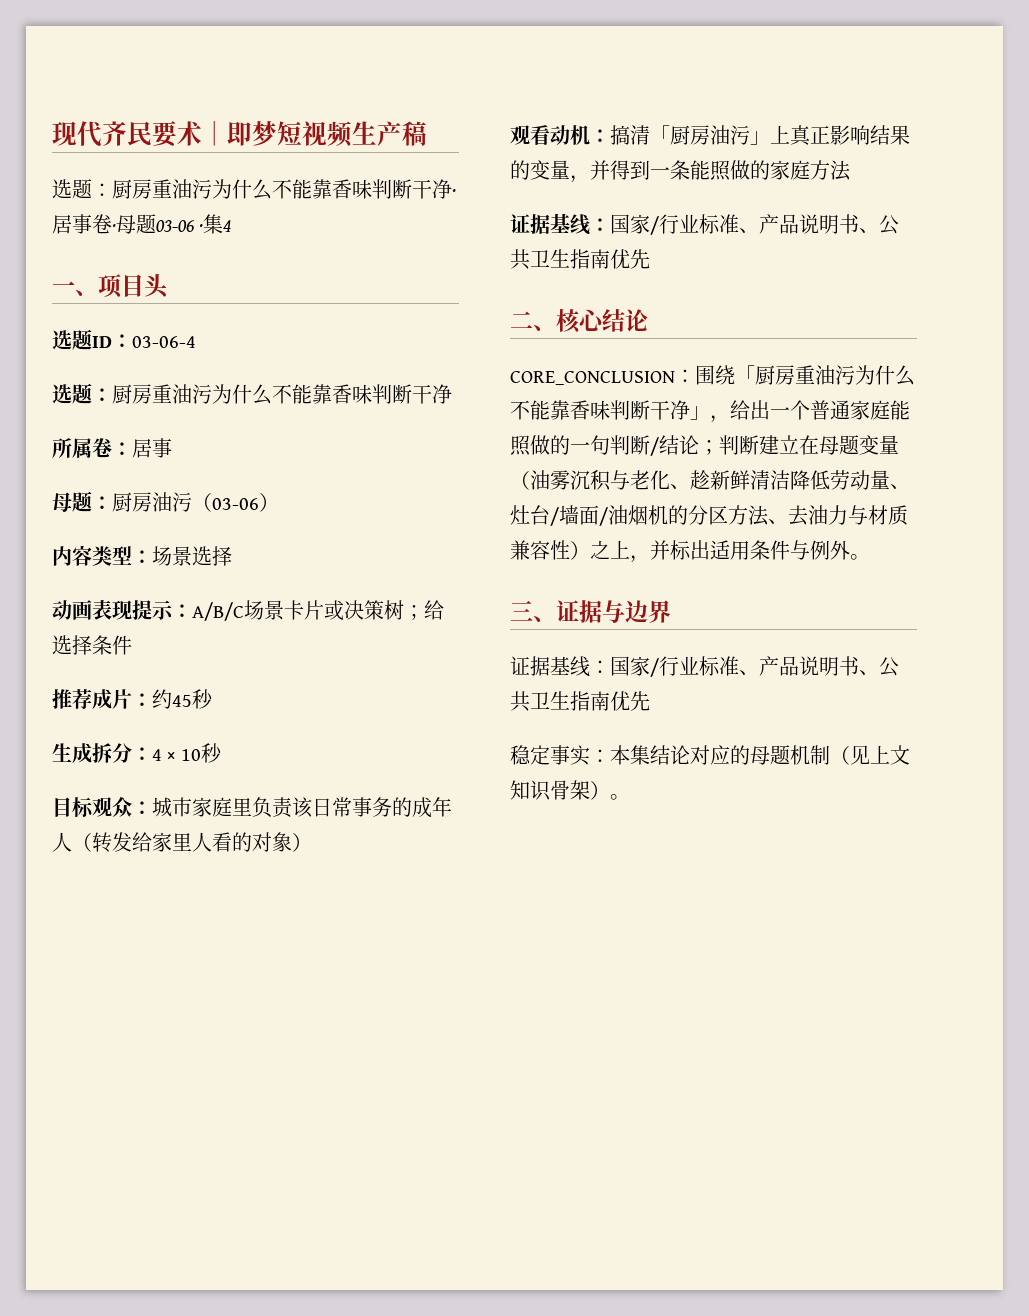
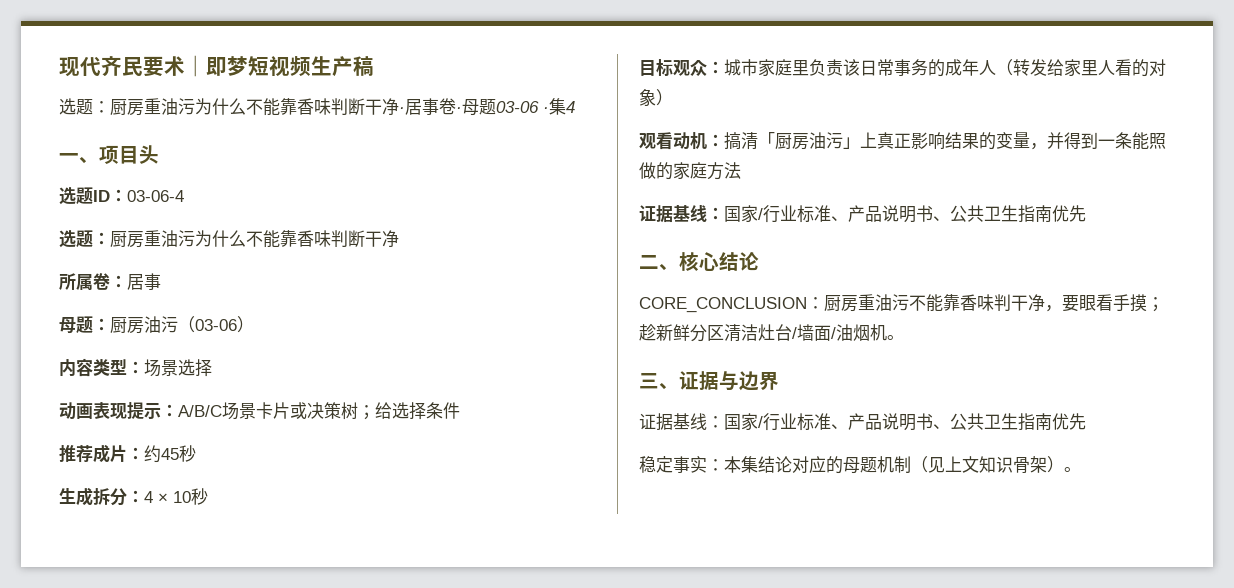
- CORE_CONCLUSION：围绕「厨房重油污为什么不能靠香味判断干净」，给出一个普通家庭能照做的一句判断/结论；判断建立在母题变量（油雾沉积与老化、趁新鲜清洁降低劳动量、灶台/墙面/油烟机的分区方法、去油力与材质兼容性）之上，并标出适用条件与例外。
+ CORE_CONCLUSION：厨房重油污不能靠香味判干净，要眼看手摸；趁新鲜分区清洁灶台/墙面/油烟机。

